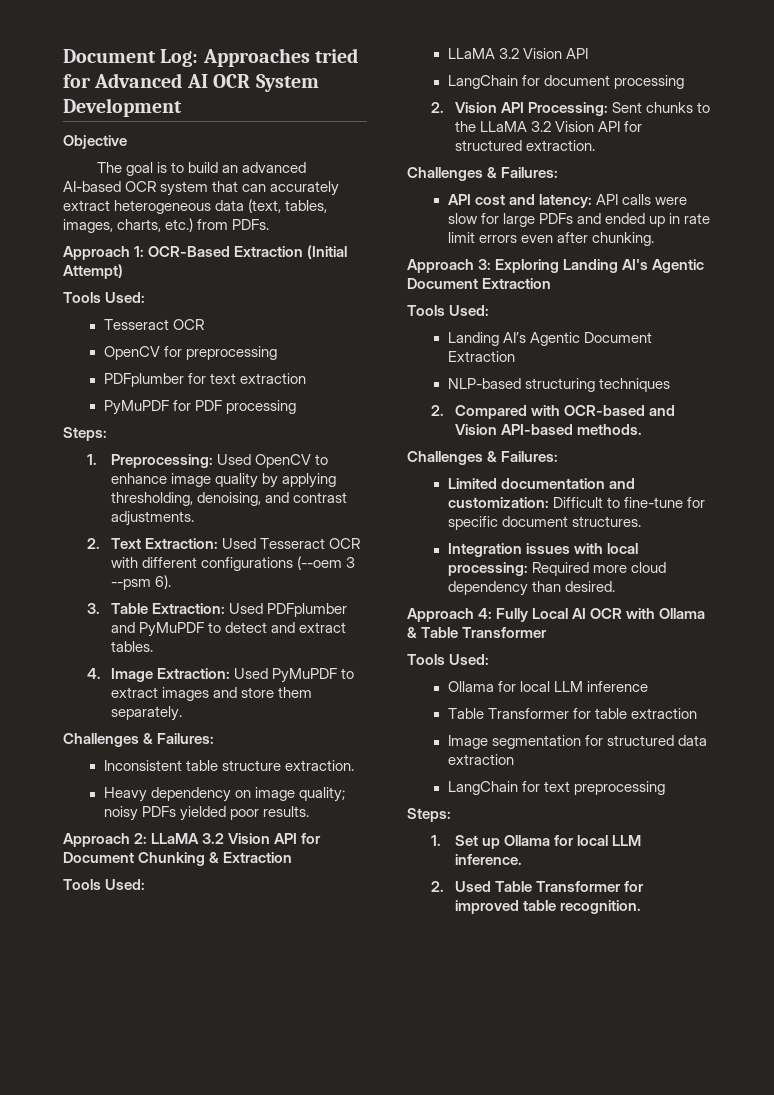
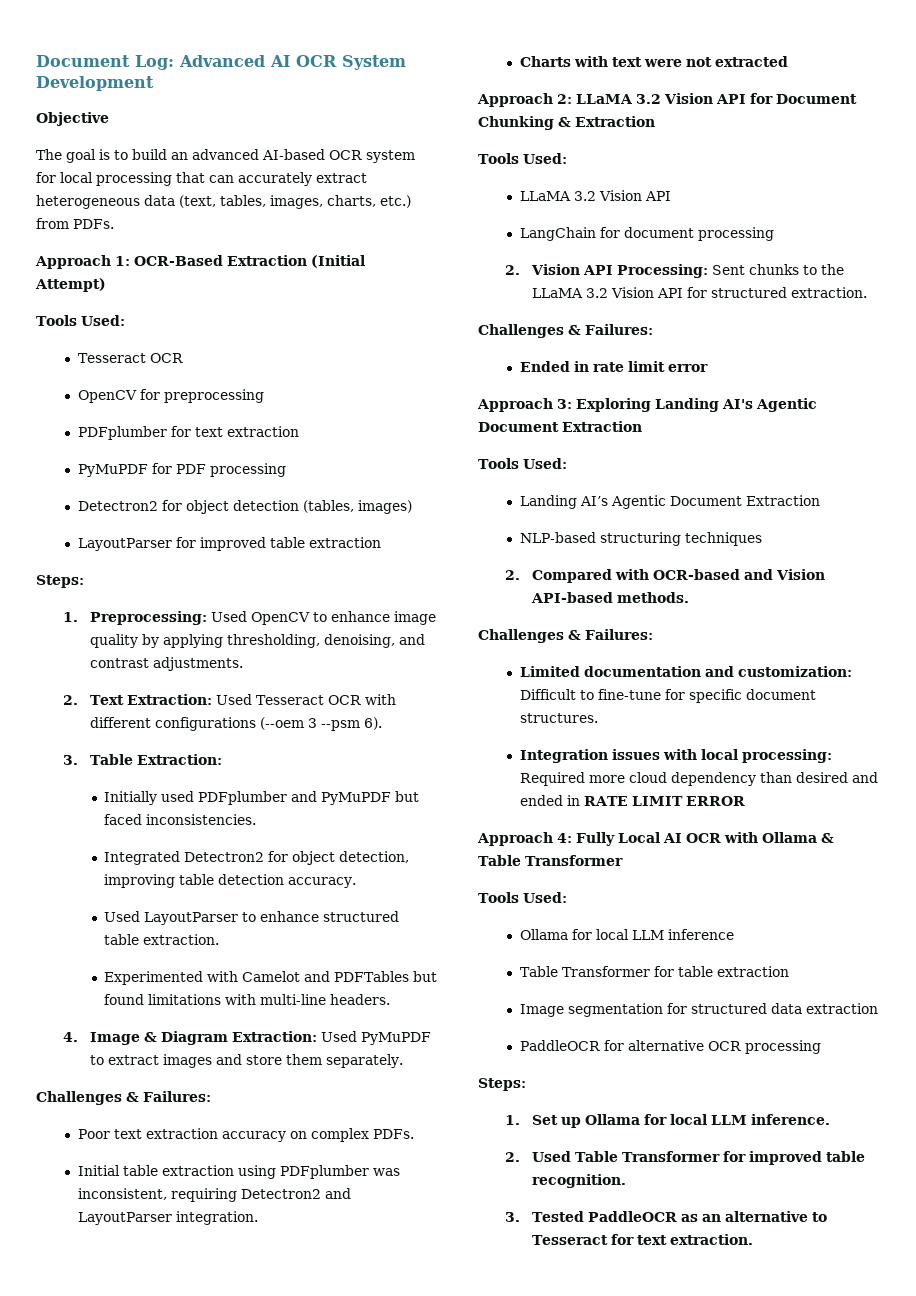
- Document Log: Approaches tried for Advanced AI OCR System Development
+ Document Log: Advanced AI OCR System Development
- The goal is to build an advanced AI-based OCR system that can accurately extract heterogeneous data (text, tables, images, charts, etc.) from PDFs.
+ The goal is to build an advanced AI-based OCR system for local processing that can accurately extract heterogeneous data (text, tables, images, charts, etc.) from PDFs.
+ Detectron2 for object detection (tables, images)
+ LayoutParser for improved table extraction
- 3. Table Extraction: Used PDFplumber and PyMuPDF to detect and extract tables.
+ 3. Table Extraction:
+ Initially used PDFplumber and PyMuPDF but faced inconsistencies.
+ Integrated Detectron2 for object detection, improving table detection accuracy.
+ Used LayoutParser to enhance structured table extraction.
+ Experimented with Camelot and PDFTables but found limitations with multi-line headers.
- 4. Image Extraction: Used PyMuPDF to extract images and store them separately.
+ 4. Image & Diagram Extraction: Used PyMuPDF to extract images and store them separately.
- Inconsistent table structure extraction.
- Heavy dependency on image quality; noisy PDFs yielded poor results.
+ Poor text extraction accuracy on complex PDFs.
+ Initial table extraction using PDFplumber was inconsistent, requiring Detectron2 and LayoutParser integration.
+ Charts with text were not extracted
- API cost and latency: API calls were slow for large PDFs and ended up in rate limit errors even after chunking.
+ Ended in rate limit error
- Integration issues with local processing: Required more cloud dependency than desired.
+ Integration issues with local processing: Required more cloud dependency than desired and ended in RATE LIMIT ERROR
- LangChain for text preprocessing
+ PaddleOCR for alternative OCR processing
+ 3. Tested PaddleOCR as an alternative to Tesseract for text extraction.

